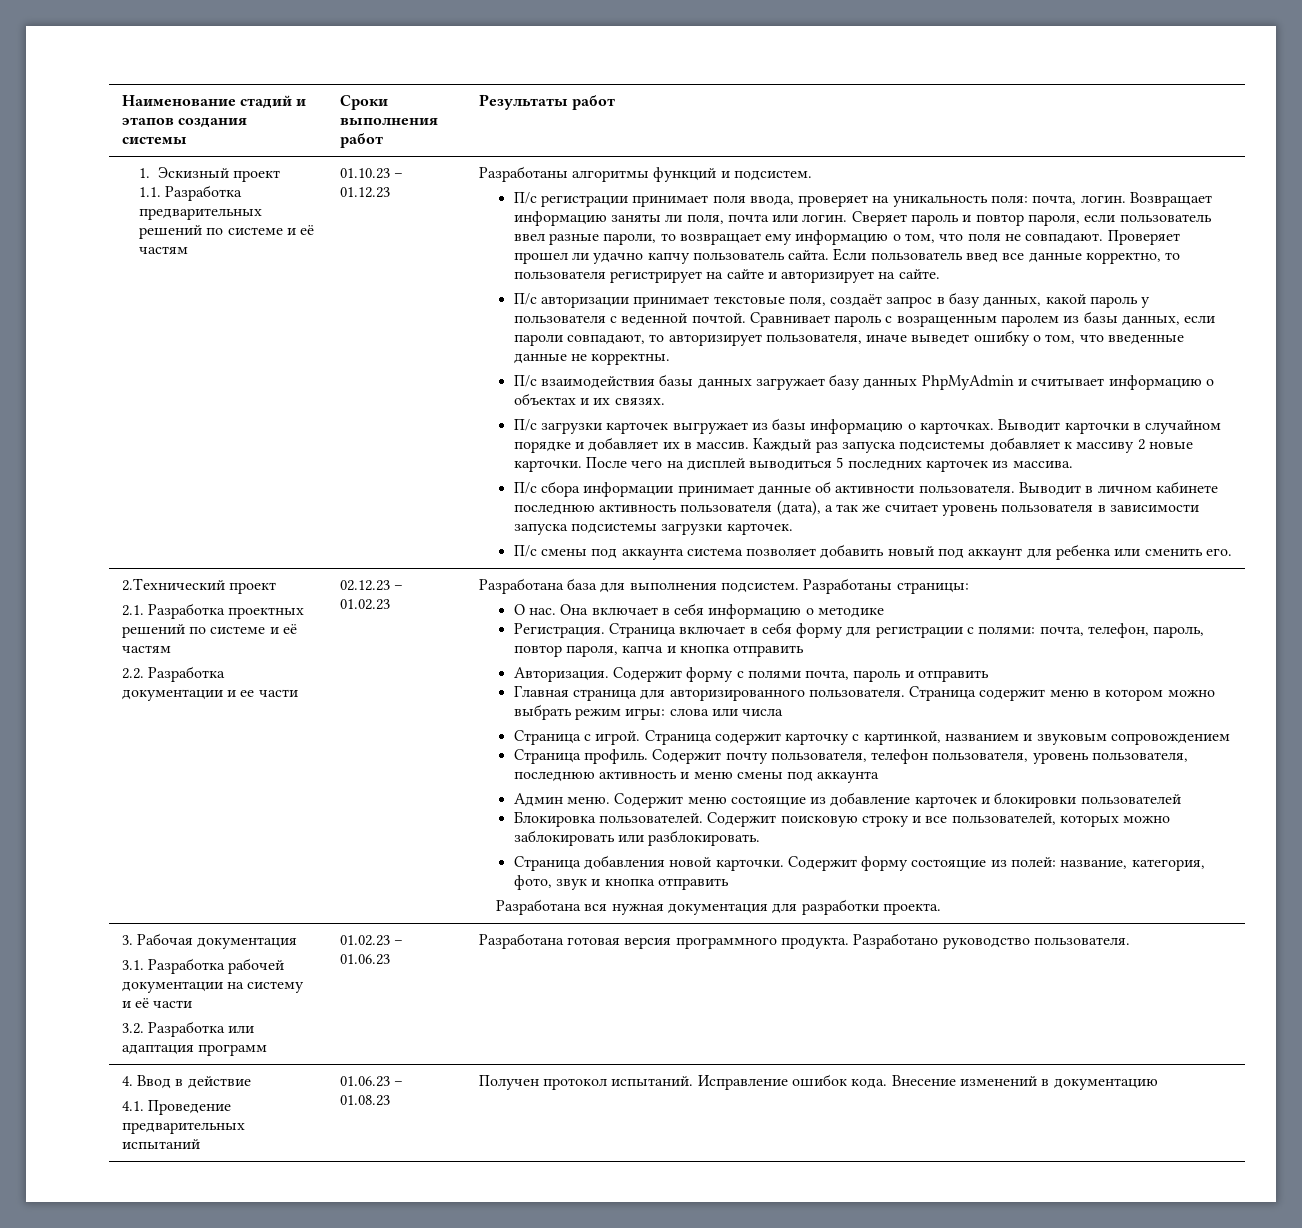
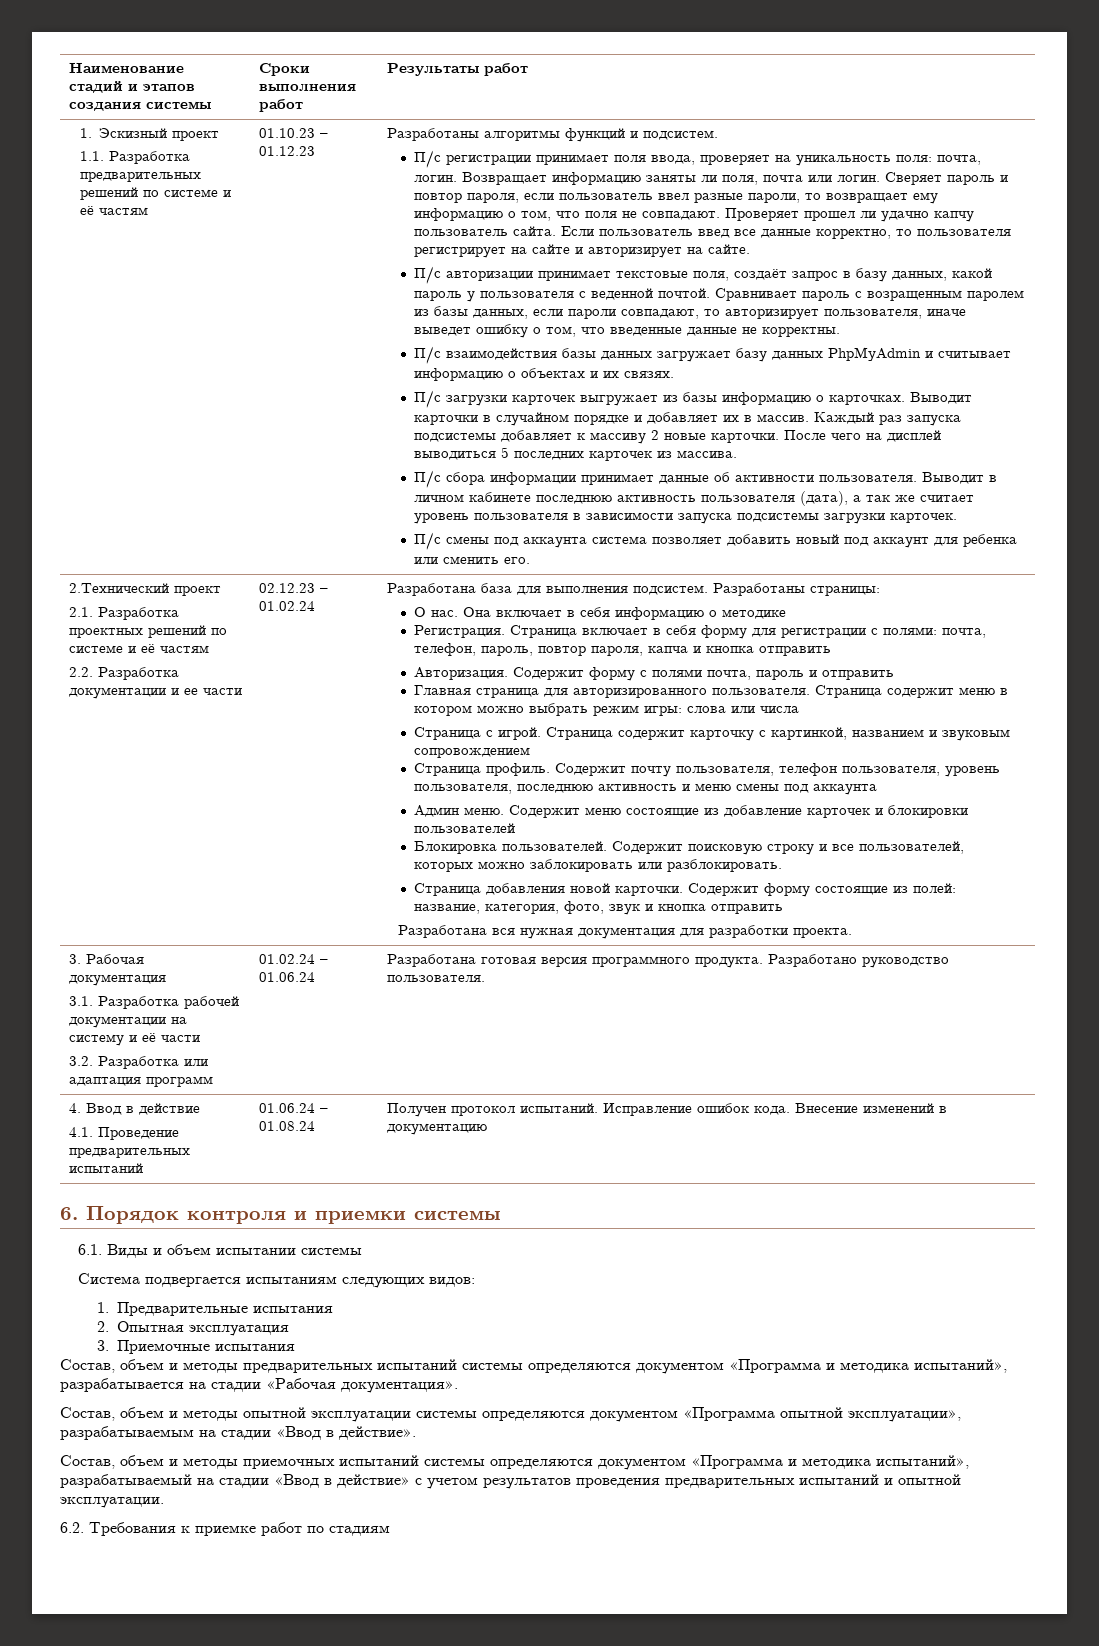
- 02.12.23 – 01.02.23
+ 02.12.23 – 01.02.24
  3. Рабочая документация
  3.1. Разработка рабочей документации на систему и её части
- 3.2. Разработка или адаптация программ | 01.02.23 – 01.06.23 | Разработана готовая версия программного продукта. Разработано руководство пользователя.
+ 3.2. Разработка или адаптация программ | 01.02.24 – 01.06.24 | Разработана готовая версия программного продукта. Разработано руководство пользователя.
  4. Ввод в действие
- 4.1. Проведение предварительных испытаний | 01.06.23 – 01.08.23 | Получен протокол испытаний. Исправление ошибок кода. Внесение изменений в документацию
+ 4.1. Проведение предварительных испытаний | 01.06.24 – 01.08.24 | Получен протокол испытаний. Исправление ошибок кода. Внесение изменений в документацию
+ 6. Порядок контроля и приемки системы
+ 6.1. Виды и объем испытании системы
+ Система подвергается испытаниям следующих видов:
+ 1. Предварительные испытания
+ 2. Опытная эксплуатация
+ 3. Приемочные испытания
+ Состав, объем и методы предварительных испытаний системы определяются документом «Программа и методика испытаний», разрабатывается на стадии «Рабочая документация».
+ Состав, объем и методы опытной эксплуатации системы определяются документом «Программа опытной эксплуатации», разрабатываемым на стадии «Ввод в действие».
+ Состав, объем и методы приемочных испытаний системы определяются документом «Программа и методика испытаний», разрабатываемый на стадии «Ввод в действие» с учетом результатов проведения предварительных испытаний и опытной эксплуатации.
+ 6.2. Требования к приемке работ по стадиям

